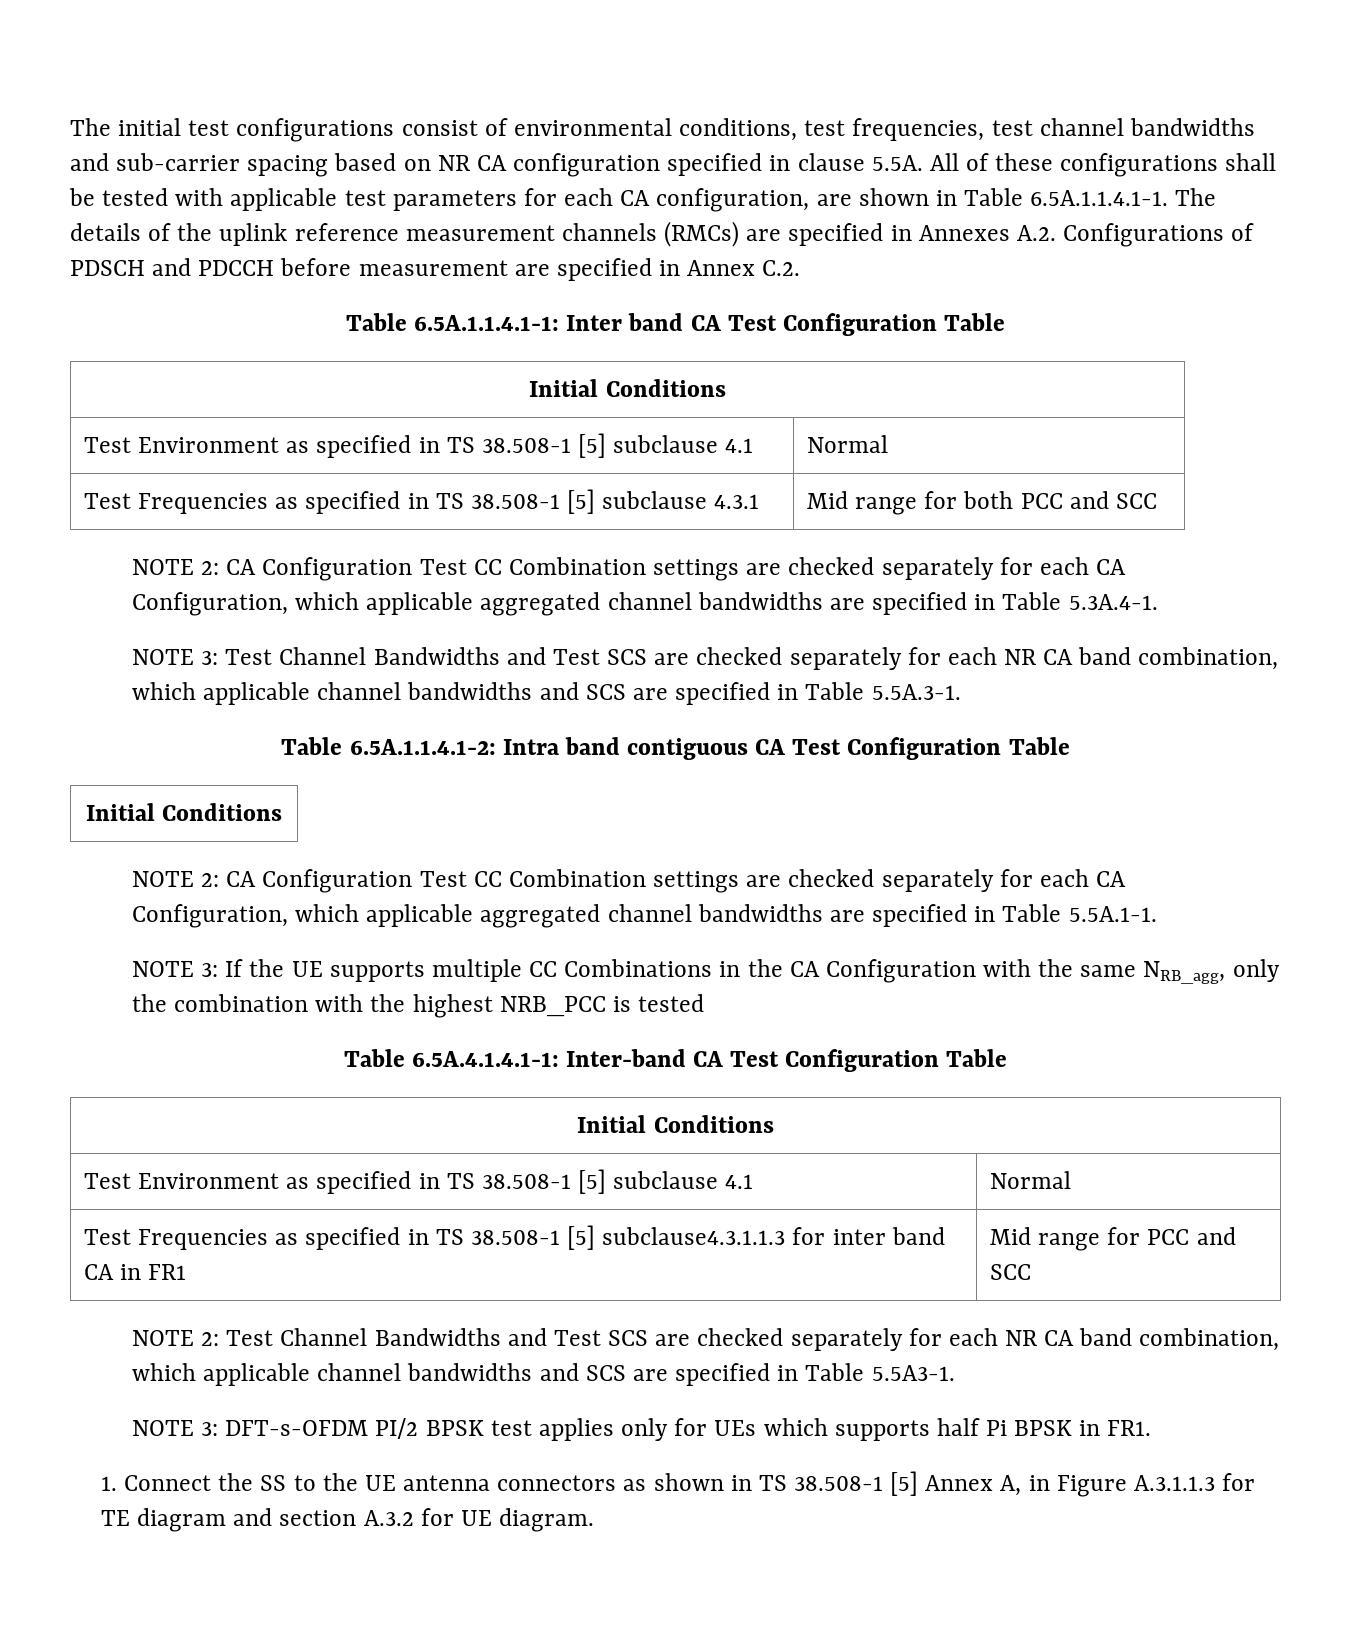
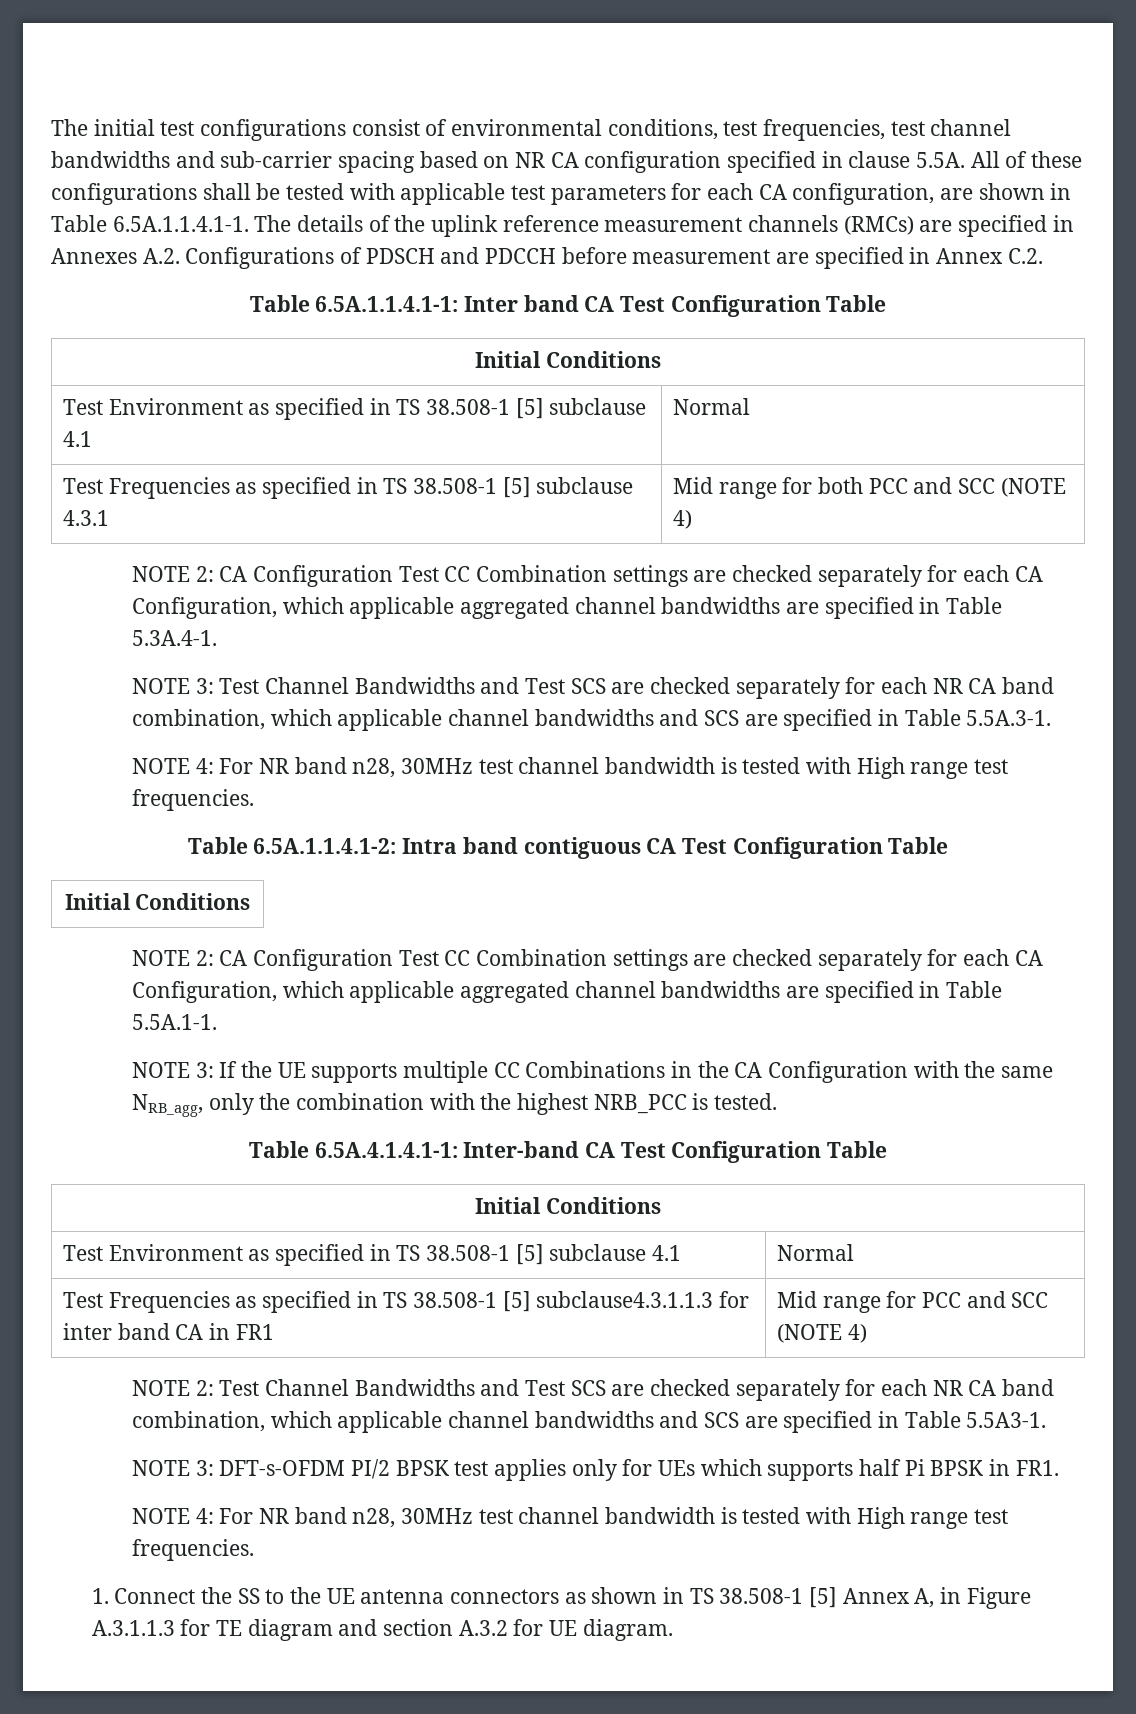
- Test Frequencies as specified in TS 38.508-1 [5] subclause 4.3.1 | Mid range for both PCC and SCC
+ Test Frequencies as specified in TS 38.508-1 [5] subclause 4.3.1 | Mid range for both PCC and SCC (NOTE 4)
  NOTE 3: Test Channel Bandwidths and Test SCS are checked separately for each NR CA band combination, which applicable channel bandwidths and SCS are specified in Table 5.5A.3-1.
+ NOTE 4: For NR band n28, 30MHz test channel bandwidth is tested with High range test frequencies.
- NOTE 3: If the UE supports multiple CC Combinations in the CA Configuration with the same NRB_agg, only the combination with the highest NRB_PCC is tested
+ NOTE 3: If the UE supports multiple CC Combinations in the CA Configuration with the same NRB_agg, only the combination with the highest NRB_PCC is tested.
- Test Frequencies as specified in TS 38.508-1 [5] subclause4.3.1.1.3 for inter band CA in FR1 | Mid range for PCC and SCC
+ Test Frequencies as specified in TS 38.508-1 [5] subclause4.3.1.1.3 for inter band CA in FR1 | Mid range for PCC and SCC (NOTE 4)
  NOTE 3: DFT-s-OFDM PI/2 BPSK test applies only for UEs which supports half Pi BPSK in FR1.
+ NOTE 4: For NR band n28, 30MHz test channel bandwidth is tested with High range test frequencies.

